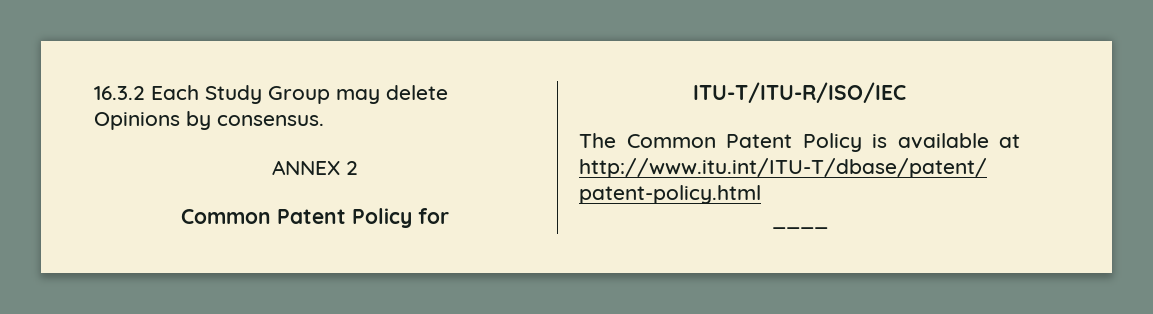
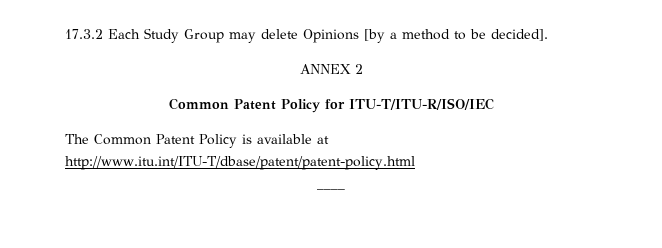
- 16.3.2 Each Study Group may delete Opinions by consensus.
+ 17.3.2 Each Study Group may delete Opinions [by a method to be decided].

